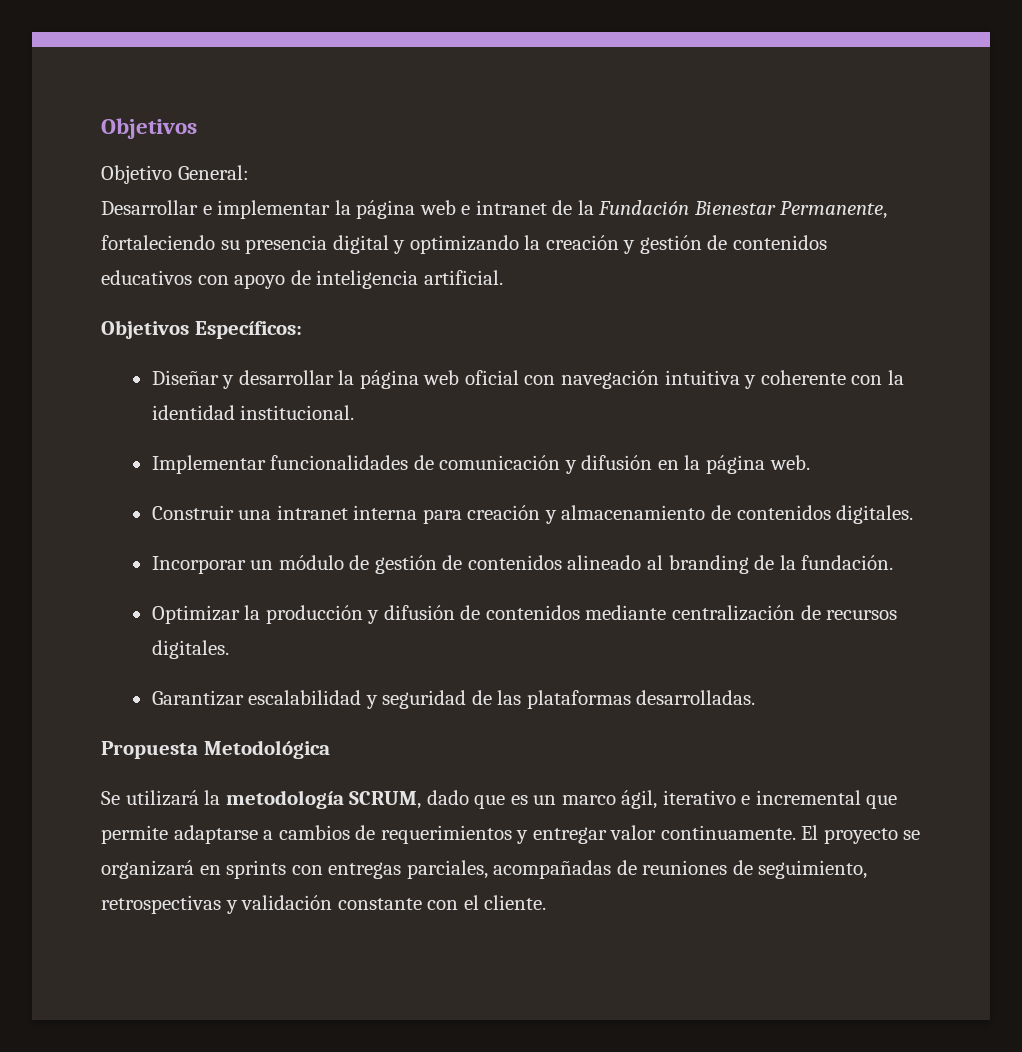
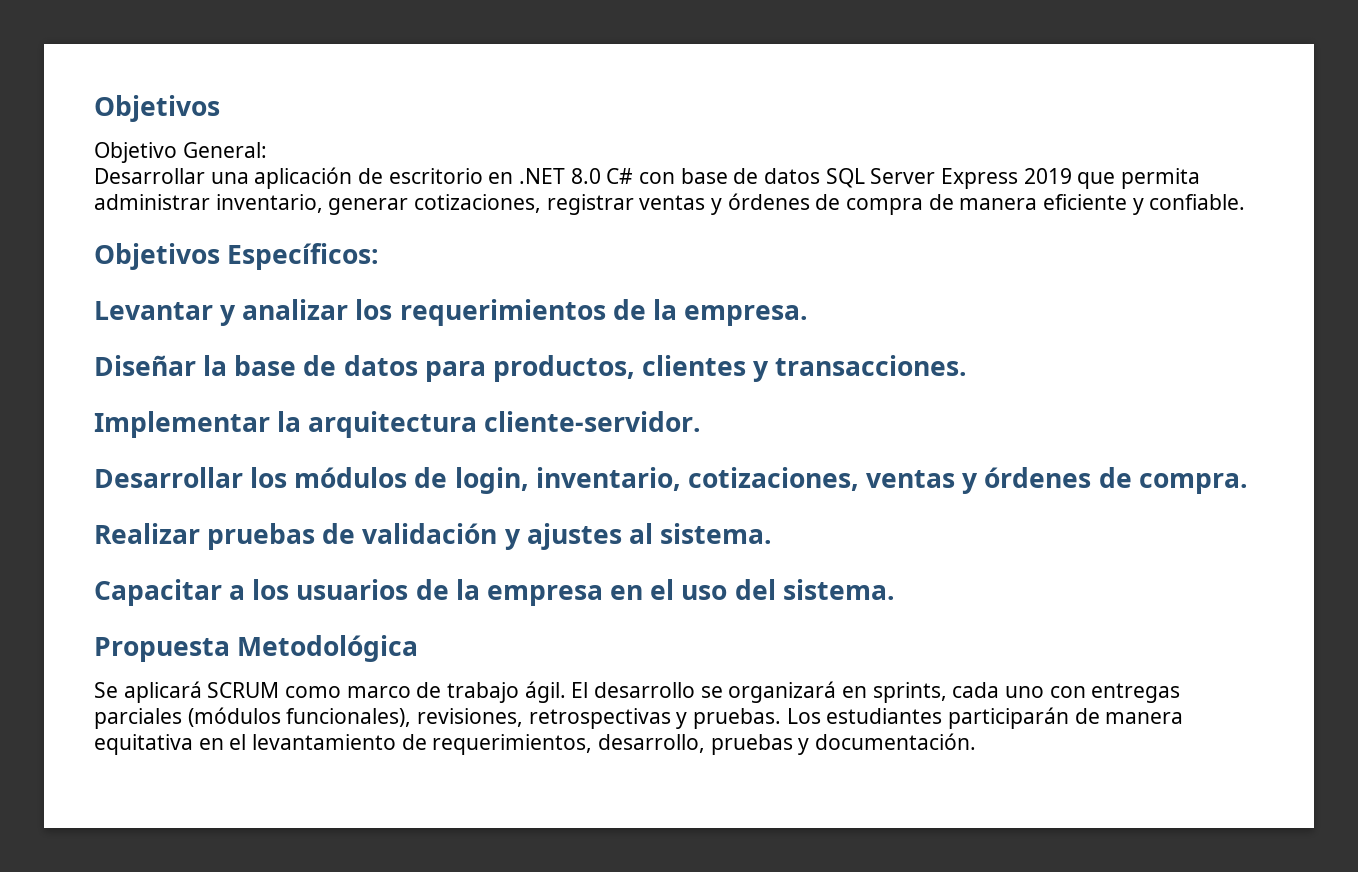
- Desarrollar e implementar la página web e intranet de la Fundación Bienestar Permanente, fortaleciendo su presencia digital y optimizando la creación y gestión de contenidos educativos con apoyo de inteligencia artificial.
+ Desarrollar una aplicación de escritorio en .NET 8.0 C# con base de datos SQL Server Express 2019 que permita administrar inventario, generar cotizaciones, registrar ventas y órdenes de compra de manera eficiente y confiable.
  Objetivos Específicos:
- Diseñar y desarrollar la página web oficial con navegación intuitiva y coherente con la identidad institucional.
- Implementar funcionalidades de comunicación y difusión en la página web.
- Construir una intranet interna para creación y almacenamiento de contenidos digitales.
- Incorporar un módulo de gestión de contenidos alineado al branding de la fundación.
- Optimizar la producción y difusión de contenidos mediante centralización de recursos digitales.
- Garantizar escalabilidad y seguridad de las plataformas desarrolladas.
+ Levantar y analizar los requerimientos de la empresa.
+ Diseñar la base de datos para productos, clientes y transacciones.
+ Implementar la arquitectura cliente-servidor.
+ Desarrollar los módulos de login, inventario, cotizaciones, ventas y órdenes de compra.
+ Realizar pruebas de validación y ajustes al sistema.
+ Capacitar a los usuarios de la empresa en el uso del sistema.
  Propuesta Metodológica
- Se utilizará la metodología SCRUM, dado que es un marco ágil, iterativo e incremental que permite adaptarse a cambios de requerimientos y entregar valor continuamente. El proyecto se organizará en sprints con entregas parciales, acompañadas de reuniones de seguimiento, retrospectivas y validación constante con el cliente.
+ Se aplicará SCRUM como marco de trabajo ágil. El desarrollo se organizará en sprints, cada uno con entregas parciales (módulos funcionales), revisiones, retrospectivas y pruebas. Los estudiantes participarán de manera equitativa en el levantamiento de requerimientos, desarrollo, pruebas y documentación.

